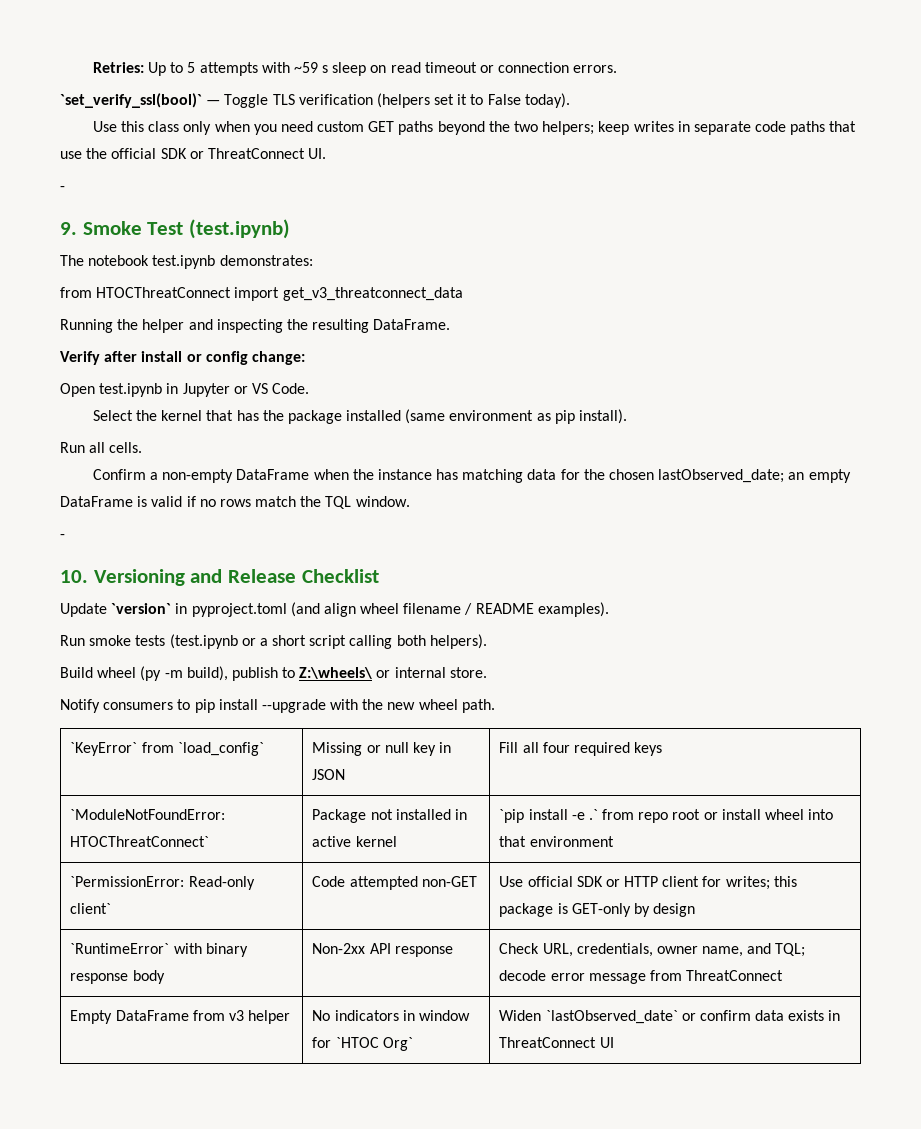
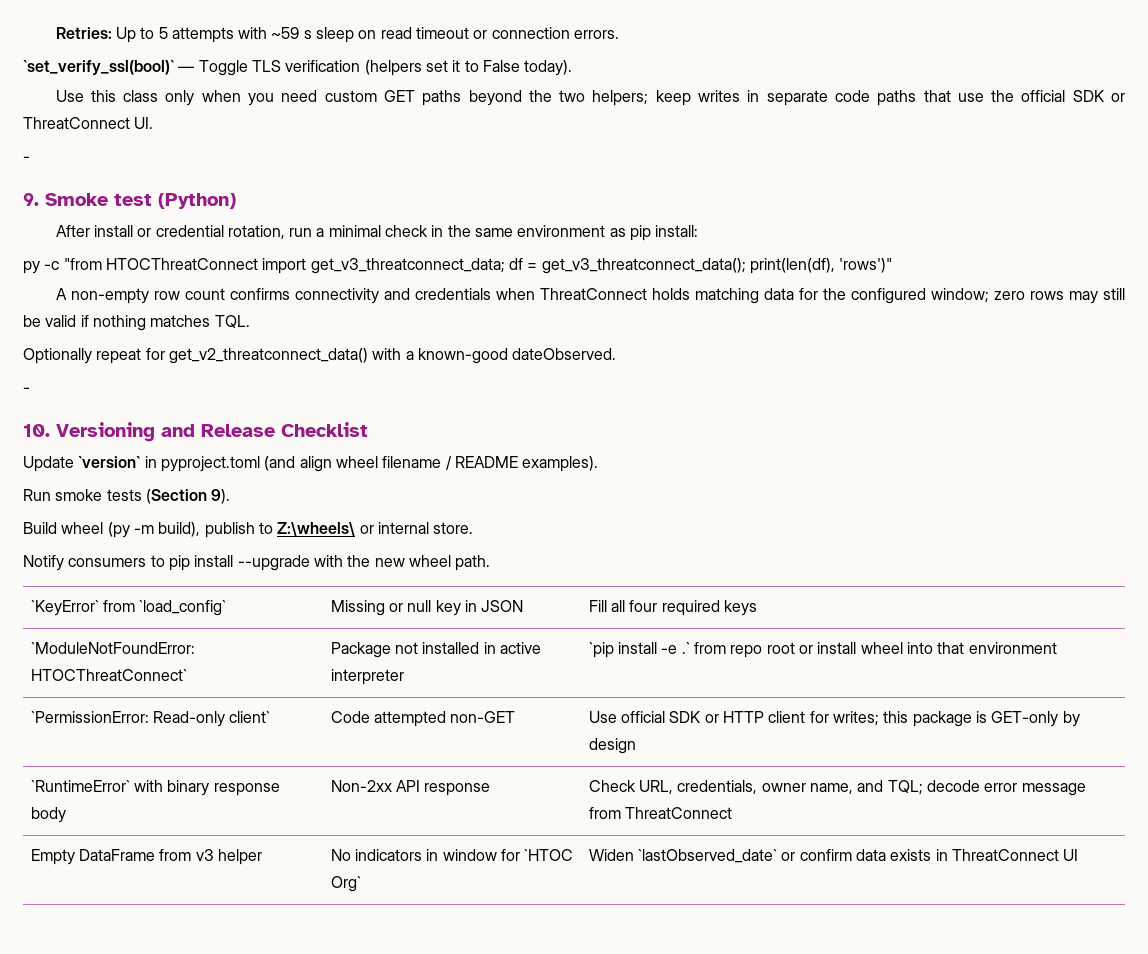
- 9. Smoke Test (test.ipynb)
- The notebook test.ipynb demonstrates:
- from HTOCThreatConnect import get_v3_threatconnect_data
- Running the helper and inspecting the resulting DataFrame.
- Verify after install or config change:
- Open test.ipynb in Jupyter or VS Code.
- Select the kernel that has the package installed (same environment as pip install).
- Run all cells.
- Confirm a non-empty DataFrame when the instance has matching data for the chosen lastObserved_date; an empty DataFrame is valid if no rows match the TQL window.
+ 9. Smoke test (Python)
+ After install or credential rotation, run a minimal check in the same environment as pip install:
+ py -c "from HTOCThreatConnect import get_v3_threatconnect_data; df = get_v3_threatconnect_data(); print(len(df), 'rows')"
+ A non-empty row count confirms connectivity and credentials when ThreatConnect holds matching data for the configured window; zero rows may still be valid if nothing matches TQL.
+ Optionally repeat for get_v2_threatconnect_data() with a known-good dateObserved.
- Run smoke tests (test.ipynb or a short script calling both helpers).
+ Run smoke tests (Section 9).
- `ModuleNotFoundError: HTOCThreatConnect` | Package not installed in active kernel | `pip install -e .` from repo root or install wheel into that environment
+ `ModuleNotFoundError: HTOCThreatConnect` | Package not installed in active interpreter | `pip install -e .` from repo root or install wheel into that environment

